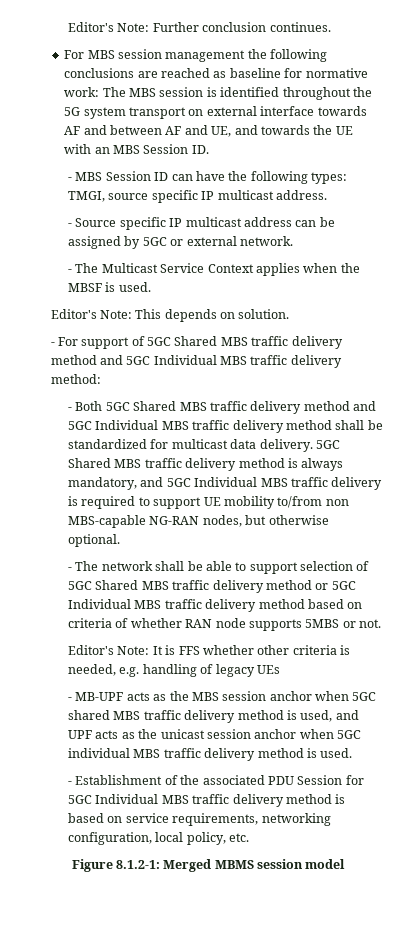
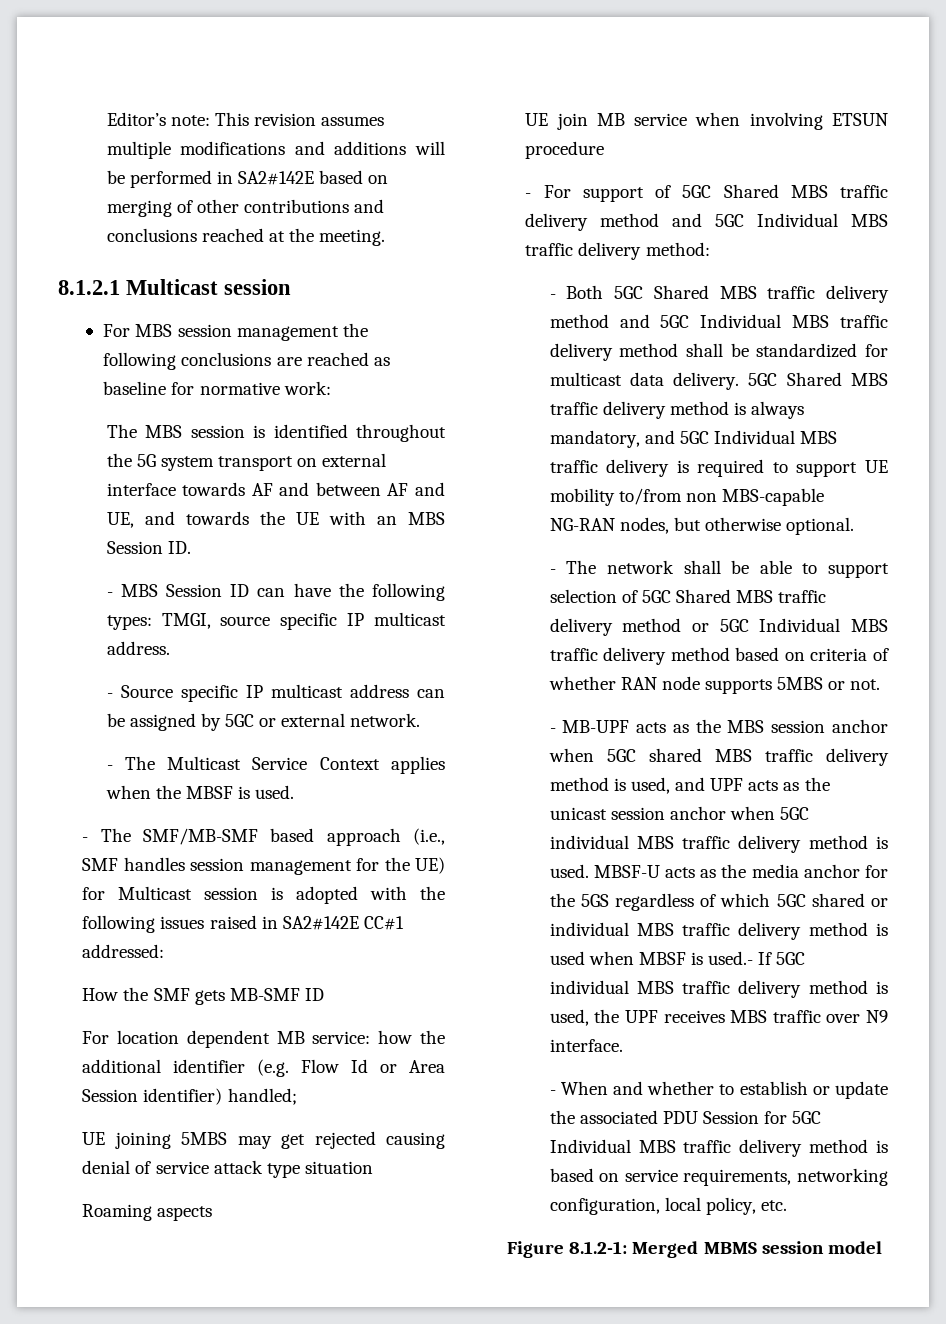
- Editor's Note: Further conclusion continues.
+ Editor’s note: This revision assumes multiple modifications and additions will be performed in SA2#142E based on merging of other contributions and conclusions reached at the meeting.
+ 8.1.2.1 Multicast session
- For MBS session management the following conclusions are reached as baseline for normative work: The MBS session is identified throughout the 5G system transport on external interface towards AF and between AF and UE, and towards the UE with an MBS Session ID.
+ For MBS session management the following conclusions are reached as baseline for normative work:
+ The MBS session is identified throughout the 5G system transport on external interface towards AF and between AF and UE, and towards the UE with an MBS Session ID.
- Editor's Note: This depends on solution.
+ - The SMF/MB-SMF based approach (i.e., SMF handles session management for the UE) for Multicast session is adopted with the following issues raised in SA2#142E CC#1 addressed:
+ How the SMF gets MB-SMF ID
+ For location dependent MB service: how the additional identifier (e.g. Flow Id or Area Session identifier) handled;
+ UE joining 5MBS may get rejected causing denial of service attack type situation
+ Roaming aspects
+ UE join MB service when involving ETSUN procedure
- Editor's Note: It is FFS whether other criteria is needed, e.g. handling of legacy UEs
- - MB-UPF acts as the MBS session anchor when 5GC shared MBS traffic delivery method is used, and UPF acts as the unicast session anchor when 5GC individual MBS traffic delivery method is used.
- - Establishment of the associated PDU Session for 5GC Individual MBS traffic delivery method is based on service requirements, networking configuration, local policy, etc.
+ - MB-UPF acts as the MBS session anchor when 5GC shared MBS traffic delivery method is used, and UPF acts as the unicast session anchor when 5GC individual MBS traffic delivery method is used. MBSF-U acts as the media anchor for the 5GS regardless of which 5GC shared or individual MBS traffic delivery method is used when MBSF is used.- If 5GC individual MBS traffic delivery method is used, the UPF receives MBS traffic over N9 interface.
+ - When and whether to establish or update the associated PDU Session for 5GC Individual MBS traffic delivery method is based on service requirements, networking configuration, local policy, etc.

